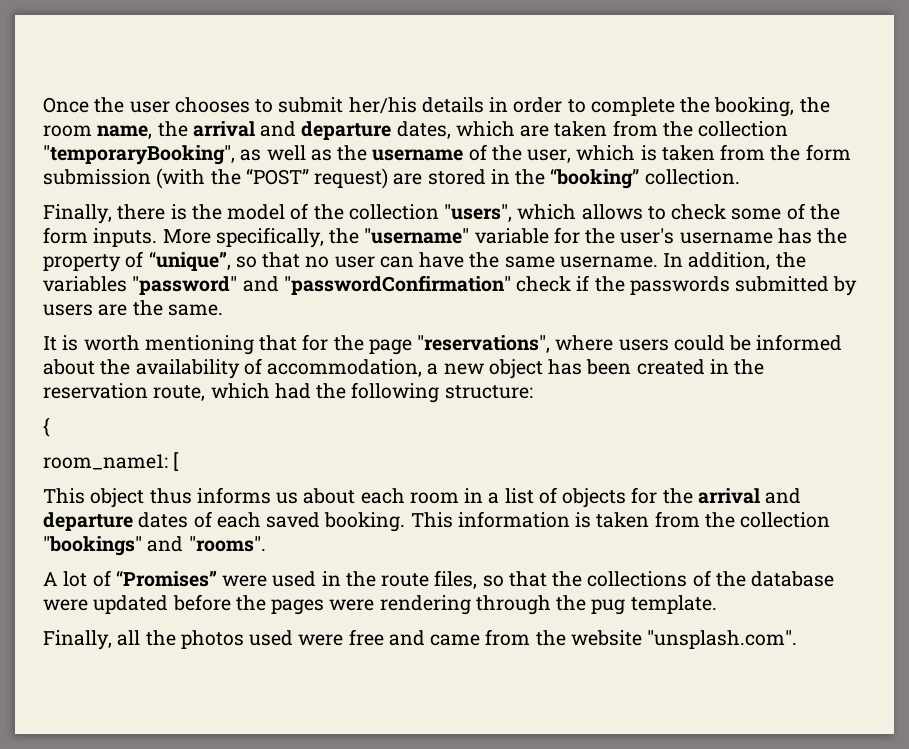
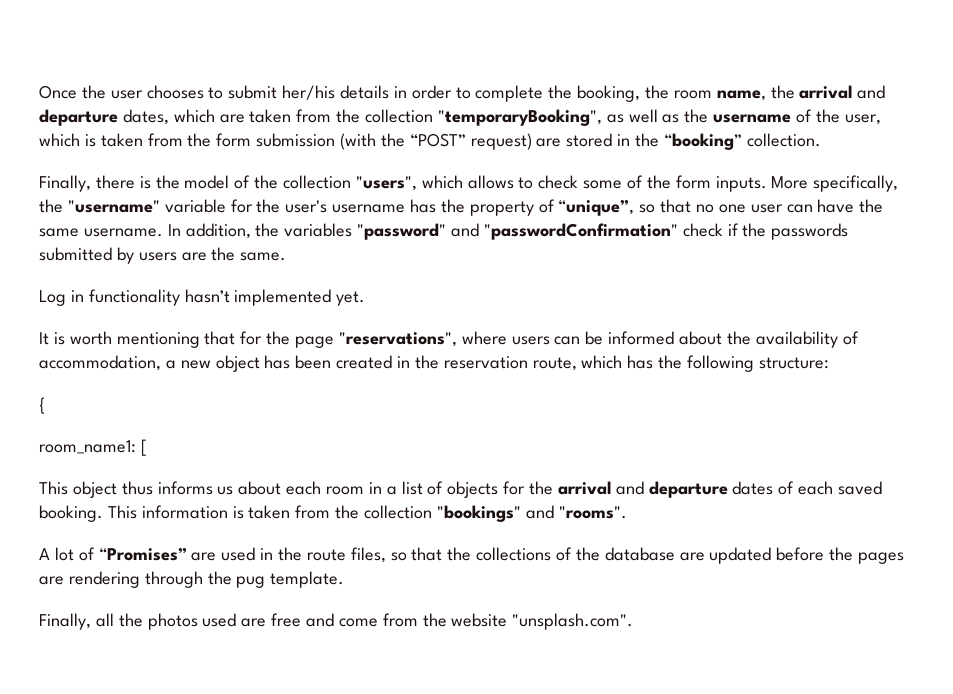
- More specifically, the "username" variable for the user's username has the property of “unique”, so that no user can have the same username.
+ More specifically, the "username" variable for the user's username has the property of “unique”, so that no one user can have the same username.
+ Log in functionality hasn’t implemented yet.
- It is worth mentioning that for the page "reservations", where users could be informed about the availability of accommodation, a new object has been created in the reservation route, which had the following structure:
+ It is worth mentioning that for the page "reservations", where users can be informed about the availability of accommodation, a new object has been created in the reservation route, which has the following structure:
- A lot of “Promises” were used in the route files, so that the collections of the database were updated before the pages were rendering through the pug template.
+ A lot of “Promises” are used in the route files, so that the collections of the database are updated before the pages are rendering through the pug template.
- Finally, all the photos used were free and came from the website "unsplash.com".
+ Finally, all the photos used are free and come from the website "unsplash.com".

